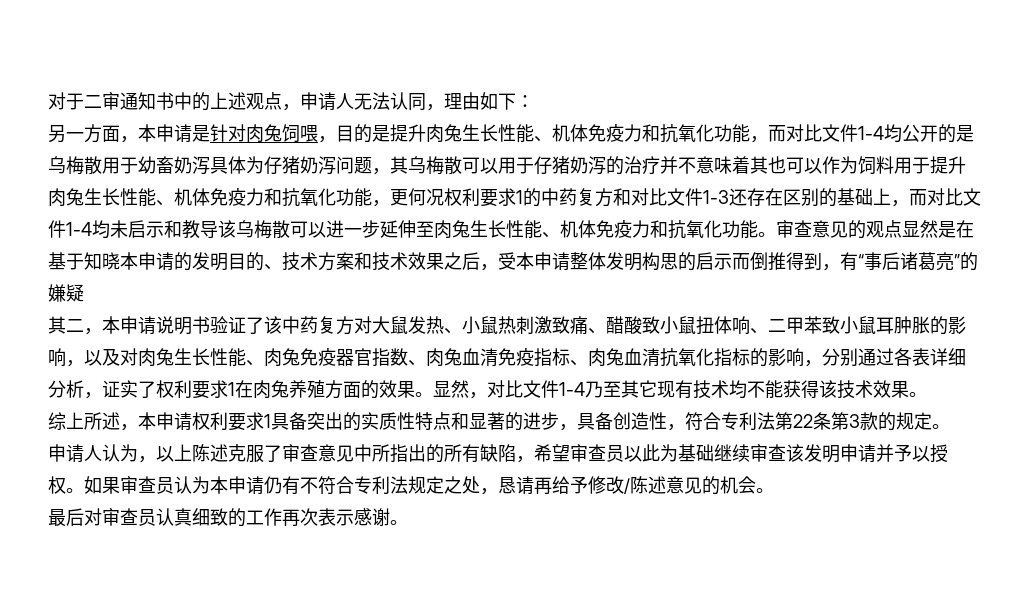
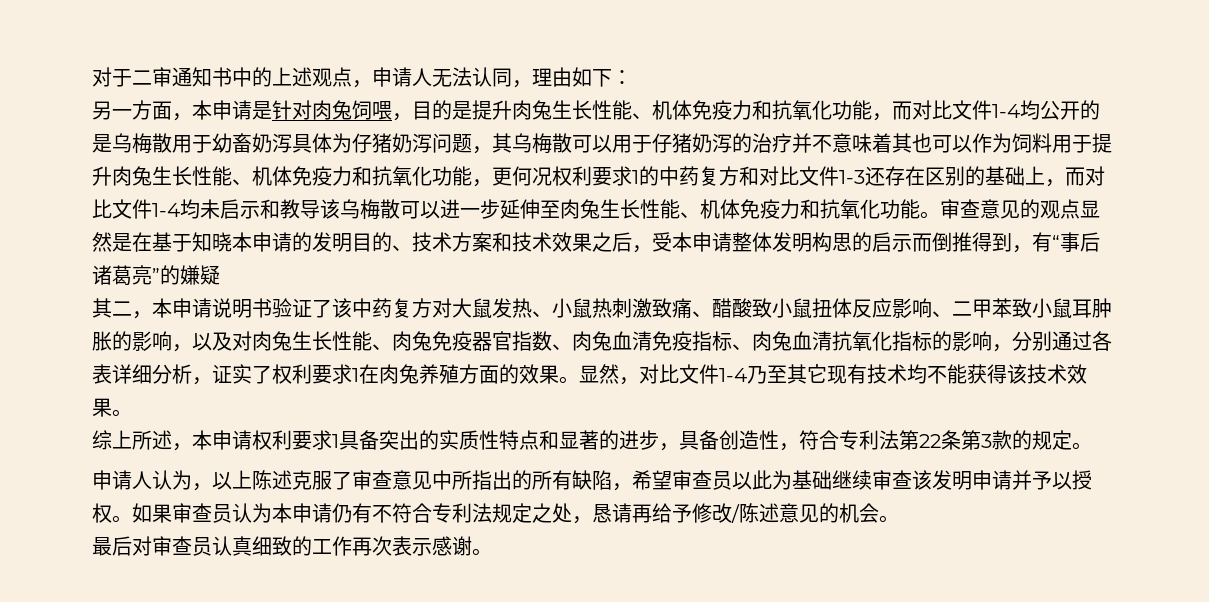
- 其二，本申请说明书验证了该中药复方对大鼠发热、小鼠热刺激致痛、醋酸致小鼠扭体响、二甲苯致小鼠耳肿胀的影响，以及对肉兔生长性能、肉兔免疫器官指数、肉兔血清免疫指标、肉兔血清抗氧化指标的影响，分别通过各表详细分析，证实了权利要求1在肉兔养殖方面的效果。
+ 其二，本申请说明书验证了该中药复方对大鼠发热、小鼠热刺激致痛、醋酸致小鼠扭体反应影响、二甲苯致小鼠耳肿胀的影响，以及对肉兔生长性能、肉兔免疫器官指数、肉兔血清免疫指标、肉兔血清抗氧化指标的影响，分别通过各表详细分析，证实了权利要求1在肉兔养殖方面的效果。

